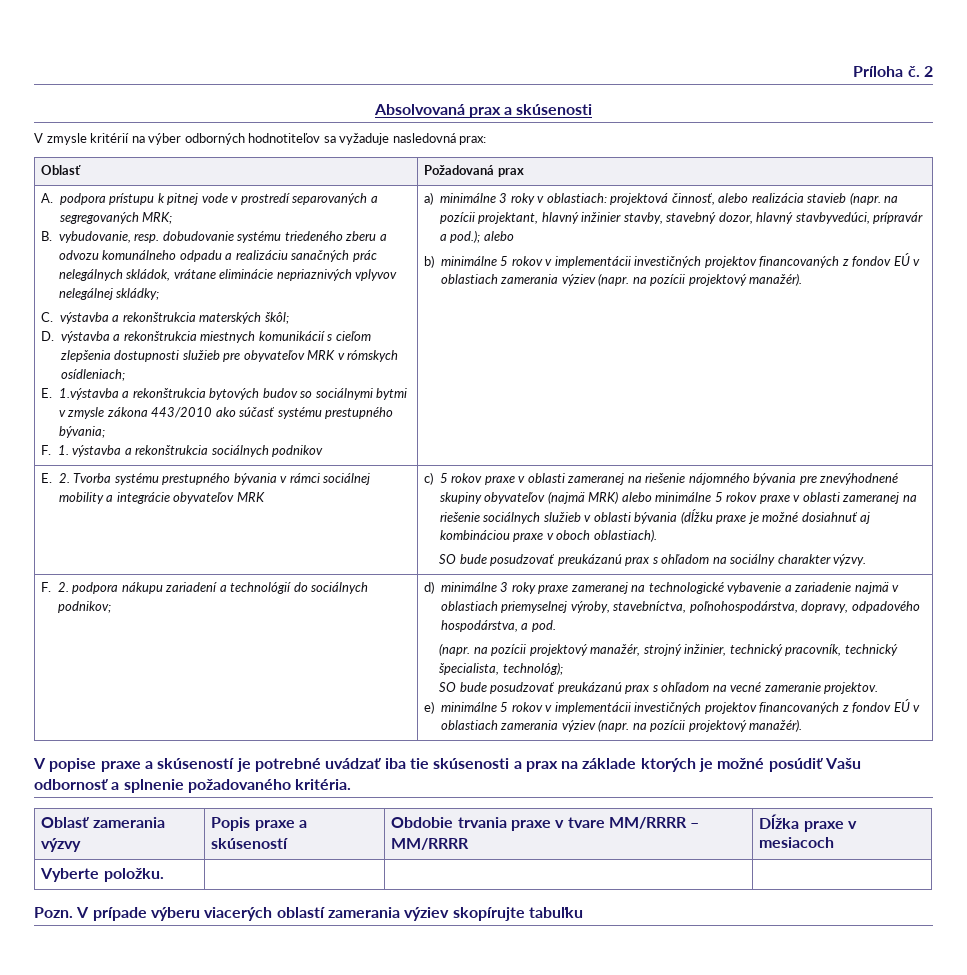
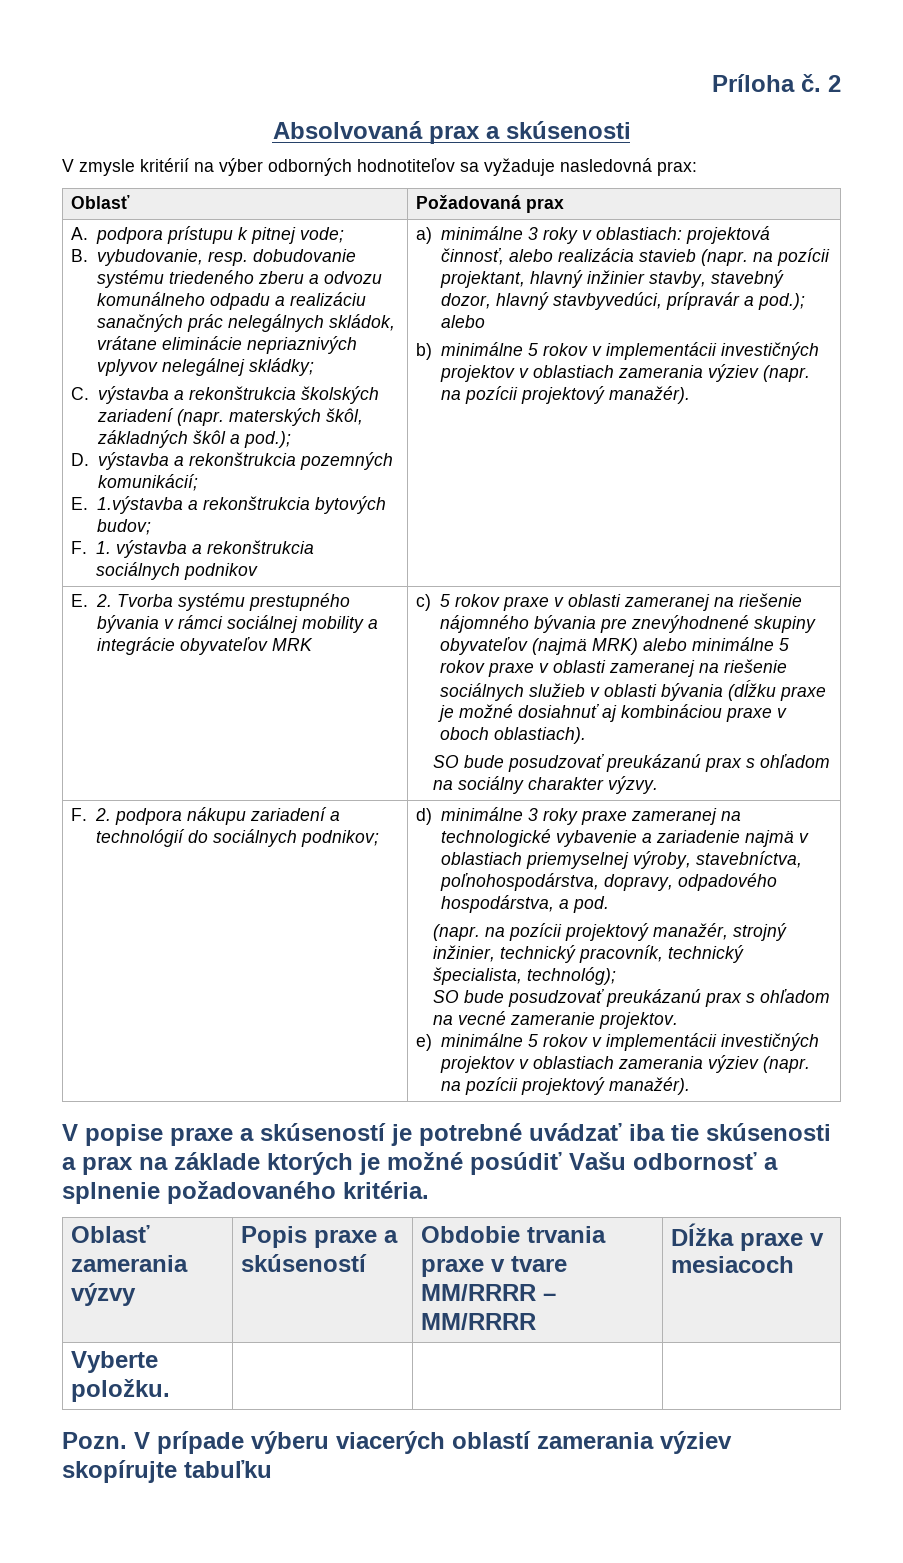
- A. podpora prístupu k pitnej vode v prostredí separovaných a segregovaných MRK;
+ A. podpora prístupu k pitnej vode;
- C. výstavba a rekonštrukcia materských škôl;
- D. výstavba a rekonštrukcia miestnych komunikácií s cieľom zlepšenia dostupnosti služieb pre obyvateľov MRK v rómskych osídleniach;
+ C. výstavba a rekonštrukcia školských zariadení (napr. materských škôl, základných škôl a pod.);
+ D. výstavba a rekonštrukcia pozemných komunikácií;
- E. 1.výstavba a rekonštrukcia bytových budov so sociálnymi bytmi v zmysle zákona 443/2010 ako súčasť systému prestupného bývania;
+ E. 1.výstavba a rekonštrukcia bytových budov;
- b) minimálne 5 rokov v implementácii investičných projektov financovaných z fondov EÚ v oblastiach zamerania výziev (napr. na pozícii projektový manažér).
+ b) minimálne 5 rokov v implementácii investičných projektov v oblastiach zamerania výziev (napr. na pozícii projektový manažér).
- e) minimálne 5 rokov v implementácii investičných projektov financovaných z fondov EÚ v oblastiach zamerania výziev (napr. na pozícii projektový manažér).
+ e) minimálne 5 rokov v implementácii investičných projektov v oblastiach zamerania výziev (napr. na pozícii projektový manažér).

